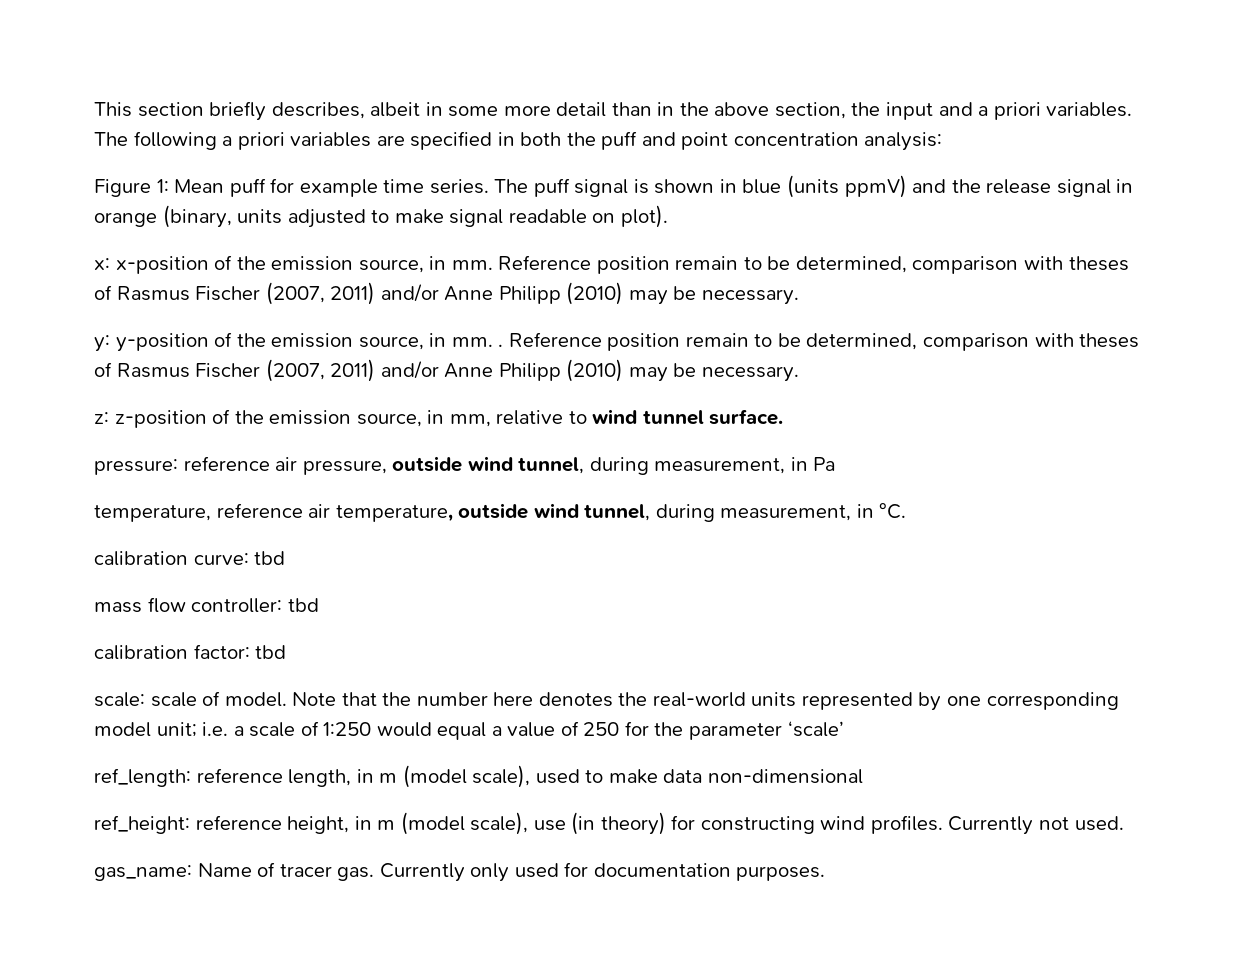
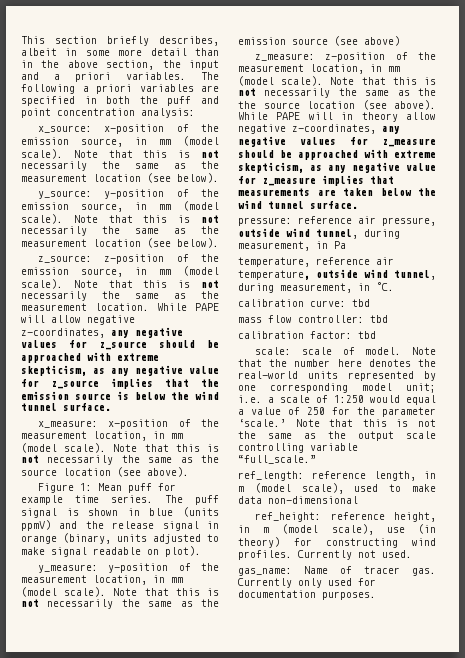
+ x_source: x-position of the emission source, in mm (model scale). Note that this is not necessarily the same as the measurement location (see below).
+ y_source: y-position of the emission source, in mm (model scale). Note that this is not necessarily the same as the measurement location (see below).
+ z_source: z-position of the emission source, in mm (model scale). Note that this is not necessarily the same as the measurement location. While PAPE will allow negative z-coordinates, any negative values for z_source should be approached with extreme skepticism, as any negative value for z_source implies that the emission source is below the wind tunnel surface.
+ x_measure: x-position of the measurement location, in mm (model scale). Note that this is not necessarily the same as the source location (see above).
- x: x-position of the emission source, in mm. Reference position remain to be determined, comparison with theses of Rasmus Fischer (2007, 2011) and/or Anne Philipp (2010) may be necessary.
- y: y-position of the emission source, in mm. . Reference position remain to be determined, comparison with theses of Rasmus Fischer (2007, 2011) and/or Anne Philipp (2010) may be necessary.
- z: z-position of the emission source, in mm, relative to wind tunnel surface.
+ y_measure: y-position of the measurement location, in mm (model scale). Note that this is not necessarily the same as the emission source (see above)
+ z_measure: z-position of the measurement location, in mm (model scale). Note that this is not necessarily the same as the the source location (see above). While PAPE will in theory allow negative z-coordinates, any negative values for z_measure should be approached with extreme skepticism, as any negative value for z_measure implies that measurements are taken below the wind tunnel surface.
- Note that the number here denotes the real-world units represented by one corresponding model unit; i.e. a scale of 1:250 would equal a value of 250 for the parameter ‘scale’
+ Note that the number here denotes the real-world units represented by one corresponding model unit; i.e. a scale of 1:250 would equal a value of 250 for the parameter ‘scale.’ Note that this is not the same as the output scale controlling variable “full_scale.”

